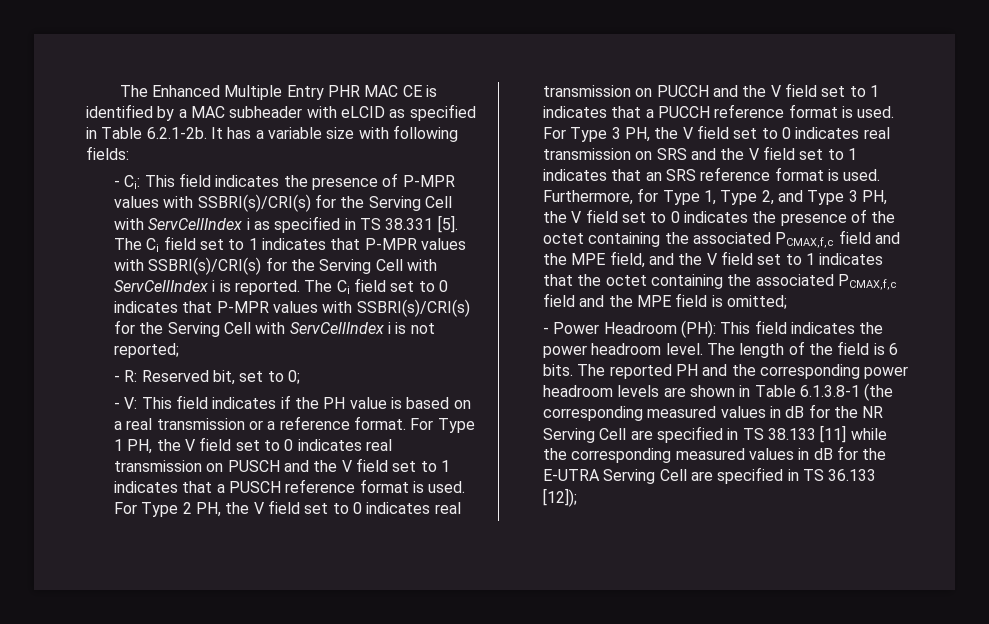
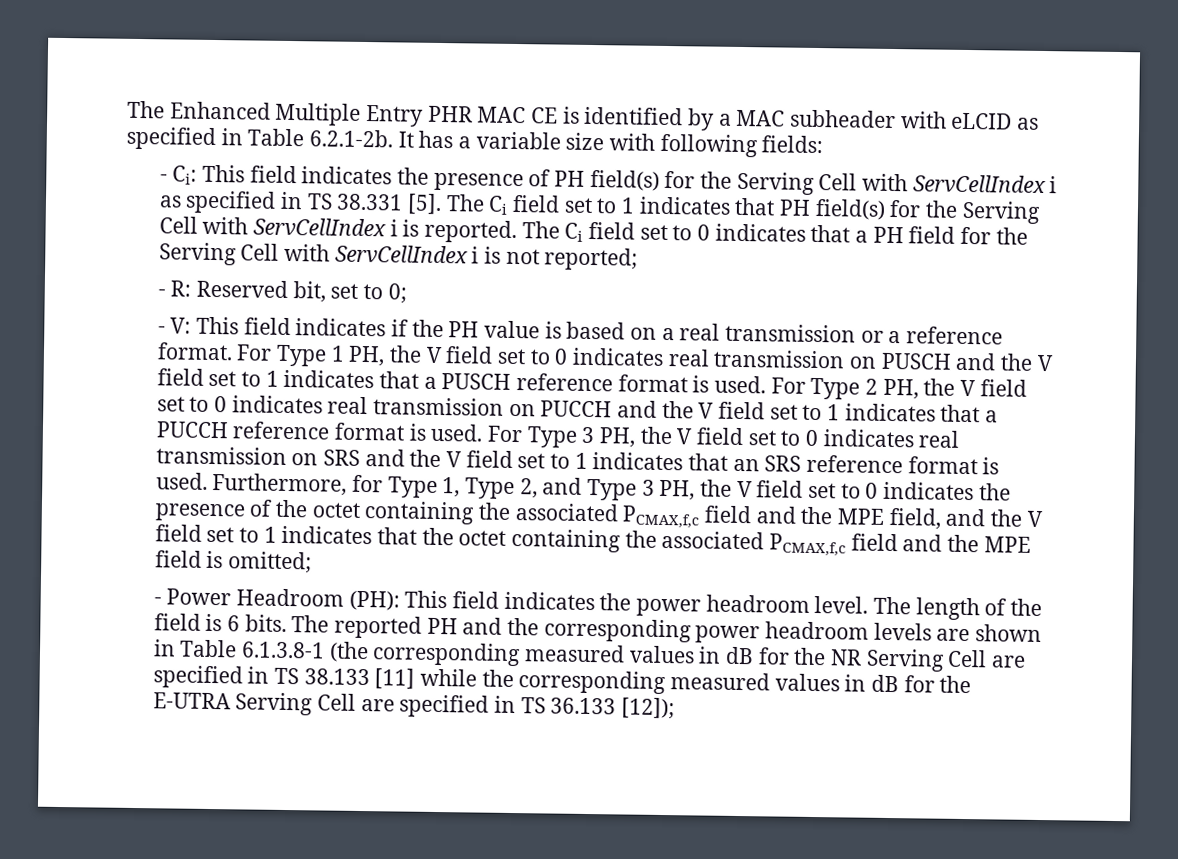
- - Ci: This field indicates the presence of P-MPR values with SSBRI(s)/CRI(s) for the Serving Cell with ServCellIndex i as specified in TS 38.331 [5].
+ - Ci: This field indicates the presence of PH field(s) for the Serving Cell with ServCellIndex i as specified in TS 38.331 [5].
- The Ci field set to 1 indicates that P-MPR values with SSBRI(s)/CRI(s) for the Serving Cell with ServCellIndex i is reported.
+ The Ci field set to 1 indicates that PH field(s) for the Serving Cell with ServCellIndex i is reported.
- The Ci field set to 0 indicates that P-MPR values with SSBRI(s)/CRI(s) for the Serving Cell with ServCellIndex i is not reported;
+ The Ci field set to 0 indicates that a PH field for the Serving Cell with ServCellIndex i is not reported;

